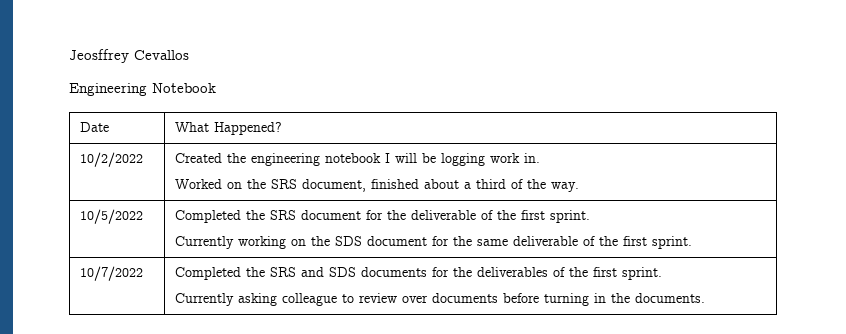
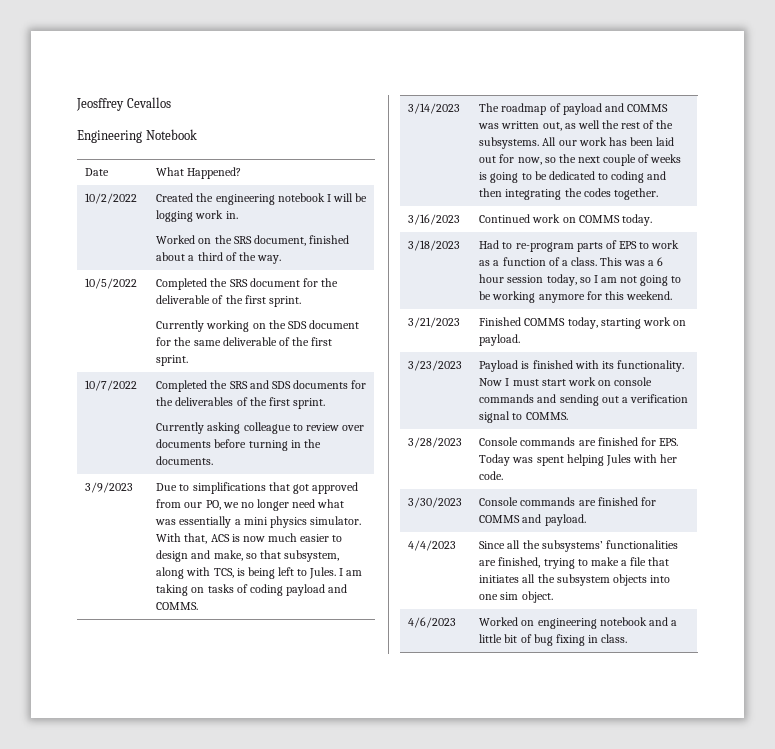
+ 3/9/2023 | Due to simplifications that got approved from our PO, we no longer need what was essentially a mini physics simulator. With that, ACS is now much easier to design and make, so that subsystem, along with TCS, is being left to Jules. I am taking on tasks of coding payload and COMMS.
+ 3/14/2023 | The roadmap of payload and COMMS was written out, as well the rest of the subsystems. All our work has been laid out for now, so the next couple of weeks is going to be dedicated to coding and then integrating the codes together.
+ 3/16/2023 | Continued work on COMMS today.
+ 3/18/2023 | Had to re-program parts of EPS to work as a function of a class. This was a 6 hour session today, so I am not going to be working anymore for this weekend.
+ 3/21/2023 | Finished COMMS today, starting work on payload.
+ 3/23/2023 | Payload is finished with its functionality. Now I must start work on console commands and sending out a verification signal to COMMS.
+ 3/28/2023 | Console commands are finished for EPS. Today was spent helping Jules with her code.
+ 3/30/2023 | Console commands are finished for COMMS and payload.
+ 4/4/2023 | Since all the subsystems’ functionalities are finished, trying to make a file that initiates all the subsystem objects into one sim object.
+ 4/6/2023 | Worked on engineering notebook and a little bit of bug fixing in class.

